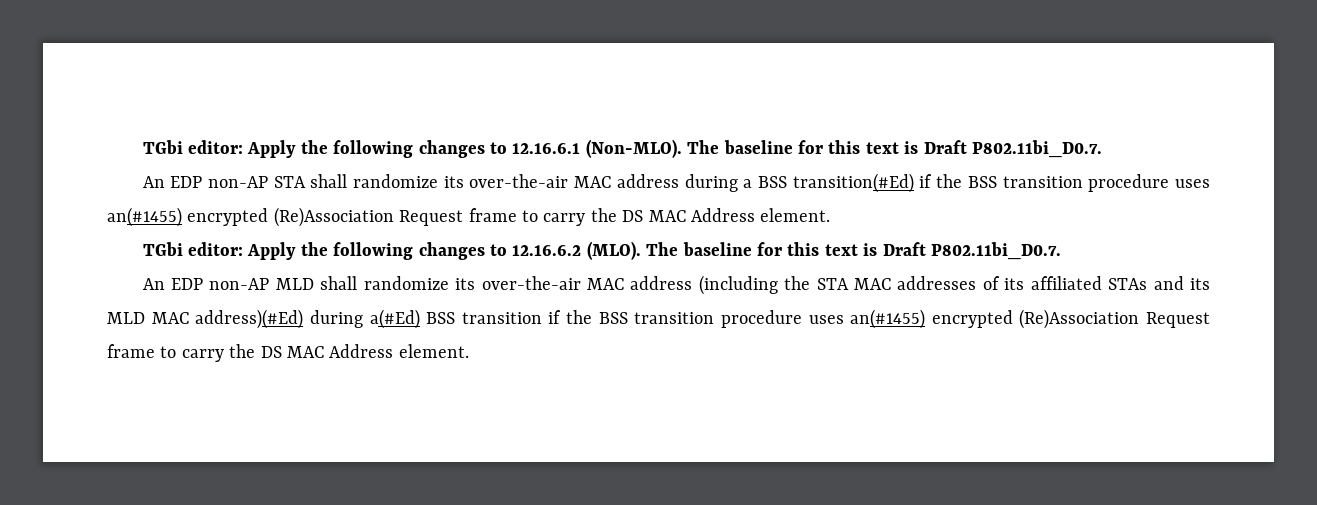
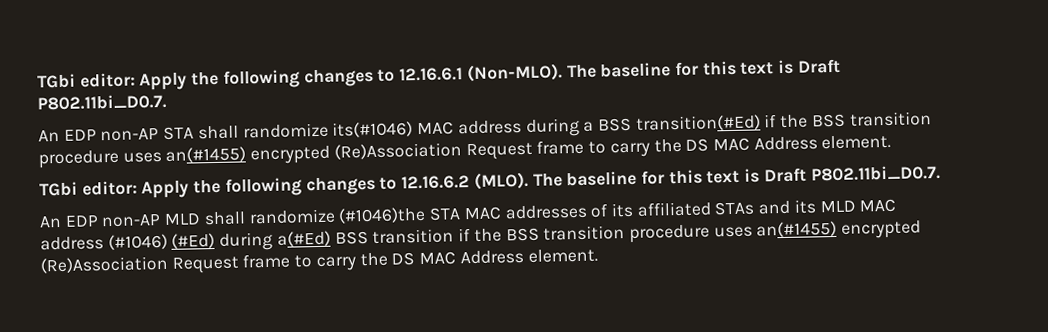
- An EDP non-AP STA shall randomize its over-the-air MAC address during a BSS transition(#Ed) if the BSS transition procedure uses an(#1455) encrypted (Re)Association Request frame to carry the DS MAC Address element.
+ An EDP non-AP STA shall randomize its(#1046) MAC address during a BSS transition(#Ed) if the BSS transition procedure uses an(#1455) encrypted (Re)Association Request frame to carry the DS MAC Address element.
- An EDP non-AP MLD shall randomize its over-the-air MAC address (including the STA MAC addresses of its affiliated STAs and its MLD MAC address)(#Ed) during a(#Ed) BSS transition if the BSS transition procedure uses an(#1455) encrypted (Re)Association Request frame to carry the DS MAC Address element.
+ An EDP non-AP MLD shall randomize (#1046)the STA MAC addresses of its affiliated STAs and its MLD MAC address (#1046) (#Ed) during a(#Ed) BSS transition if the BSS transition procedure uses an(#1455) encrypted (Re)Association Request frame to carry the DS MAC Address element.

